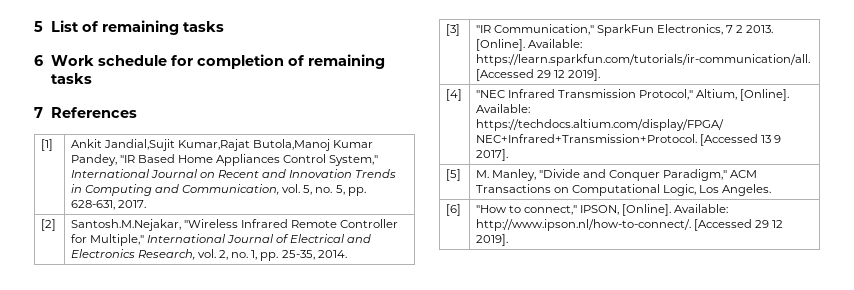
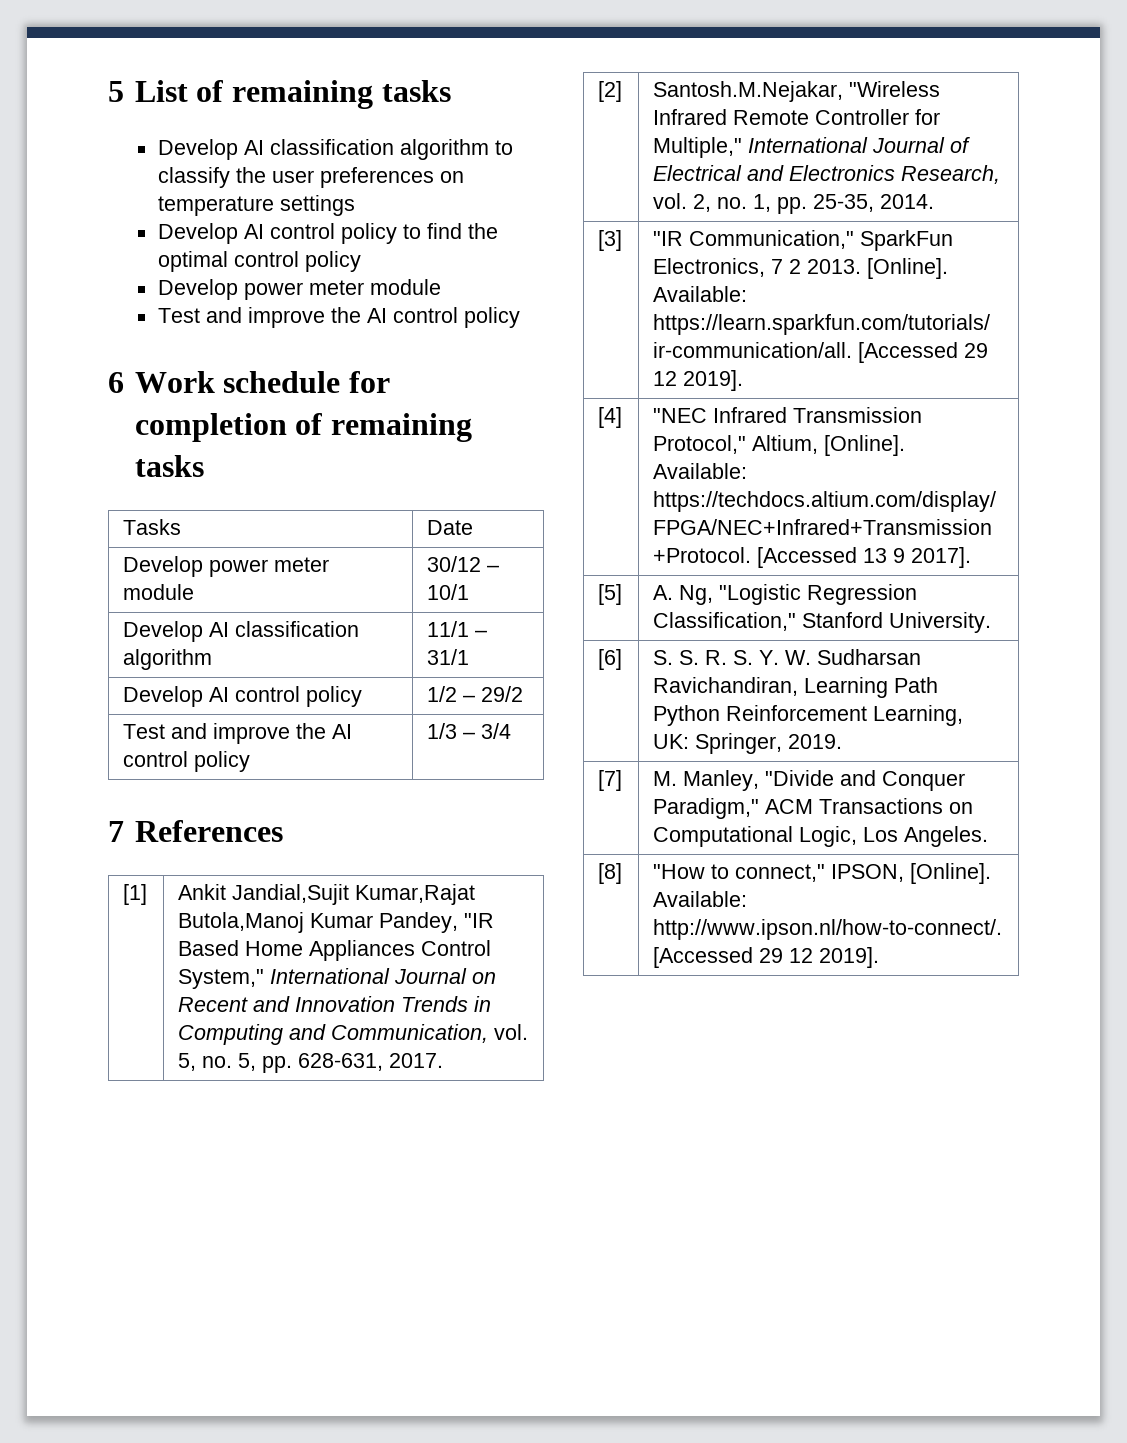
+ Develop AI classification algorithm to classify the user preferences on temperature settings
+ Develop AI control policy to find the optimal control policy
+ Develop power meter module
+ Test and improve the AI control policy
+ Tasks | Date
+ Develop power meter module | 30/12 – 10/1
+ Develop AI classification algorithm | 11/1 – 31/1
+ Develop AI control policy | 1/2 – 29/2
+ Test and improve the AI control policy | 1/3 – 3/4
- [5] | M. Manley, "Divide and Conquer Paradigm," ACM Transactions on Computational Logic, Los Angeles.
+ [5] | A. Ng, "Logistic Regression Classification," Stanford University.
+ [6] | S. S. R. S. Y. W. Sudharsan Ravichandiran, Learning Path Python Reinforcement Learning, UK: Springer, 2019.
+ [7] | M. Manley, "Divide and Conquer Paradigm," ACM Transactions on Computational Logic, Los Angeles.
- [6] | "How to connect," IPSON, [Online]. Available: http://www.ipson.nl/how-to-connect/. [Accessed 29 12 2019].
+ [8] | "How to connect," IPSON, [Online]. Available: http://www.ipson.nl/how-to-connect/. [Accessed 29 12 2019].

